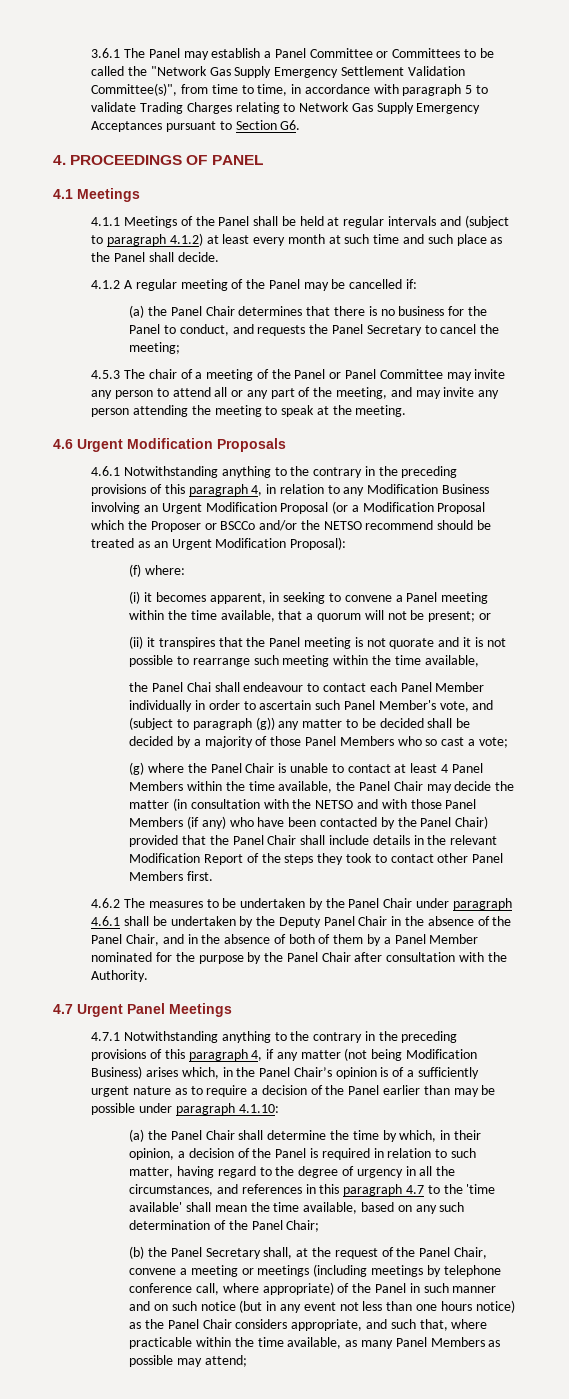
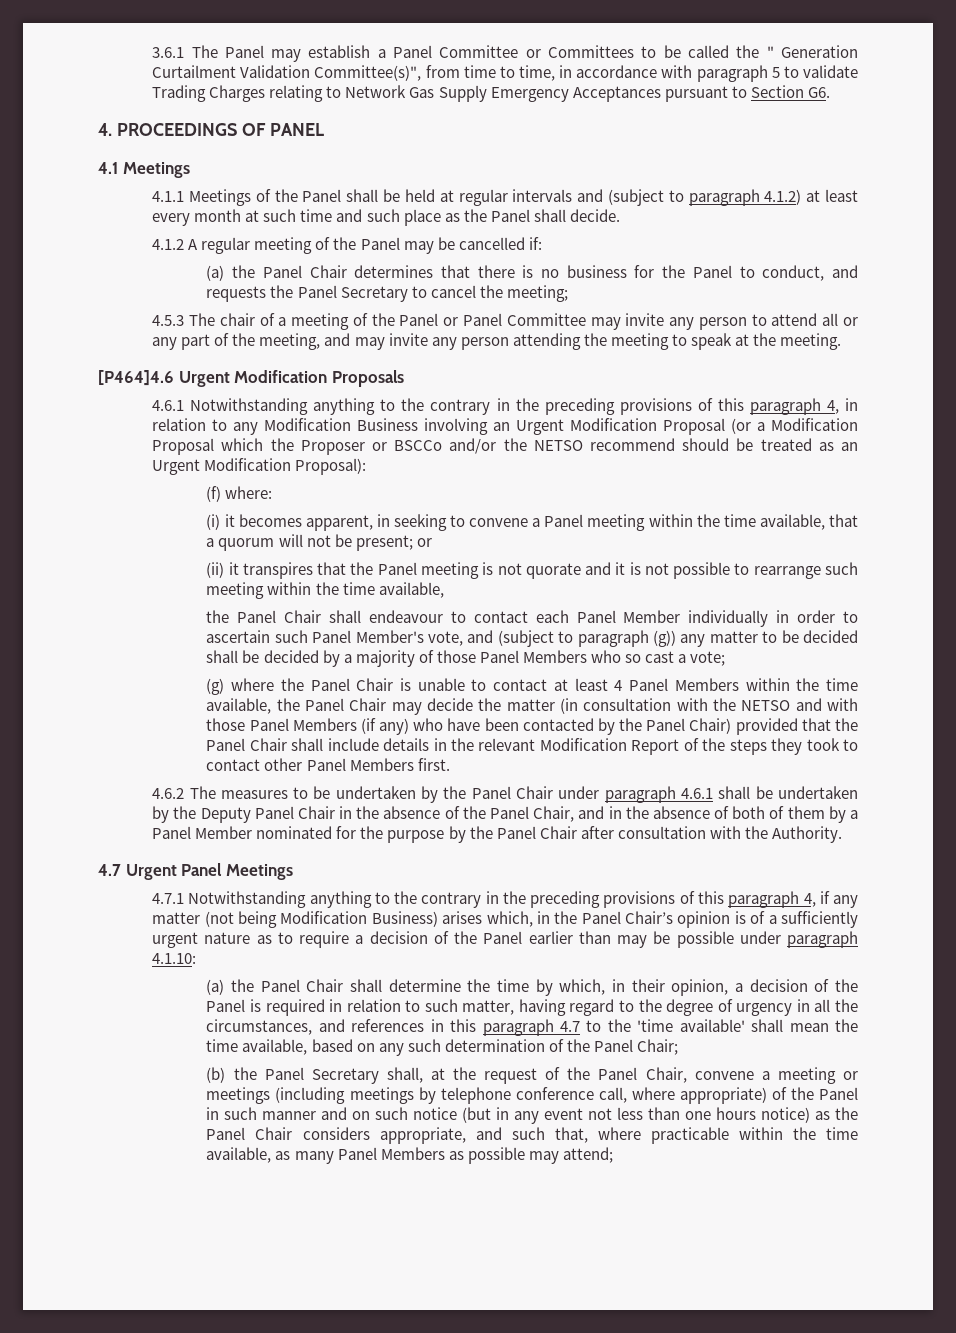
- 3.6.1 The Panel may establish a Panel Committee or Committees to be called the "Network Gas Supply Emergency Settlement Validation Committee(s)", from time to time, in accordance with paragraph 5 to validate Trading Charges relating to Network Gas Supply Emergency Acceptances pursuant to Section G6.
+ 3.6.1 The Panel may establish a Panel Committee or Committees to be called the " Generation Curtailment Validation Committee(s)", from time to time, in accordance with paragraph 5 to validate Trading Charges relating to Network Gas Supply Emergency Acceptances pursuant to Section G6.
- 4.6 Urgent Modification Proposals
+ [P464]4.6 Urgent Modification Proposals
- the Panel Chai shall endeavour to contact each Panel Member individually in order to ascertain such Panel Member's vote, and (subject to paragraph (g)) any matter to be decided shall be decided by a majority of those Panel Members who so cast a vote;
+ the Panel Chair shall endeavour to contact each Panel Member individually in order to ascertain such Panel Member's vote, and (subject to paragraph (g)) any matter to be decided shall be decided by a majority of those Panel Members who so cast a vote;

